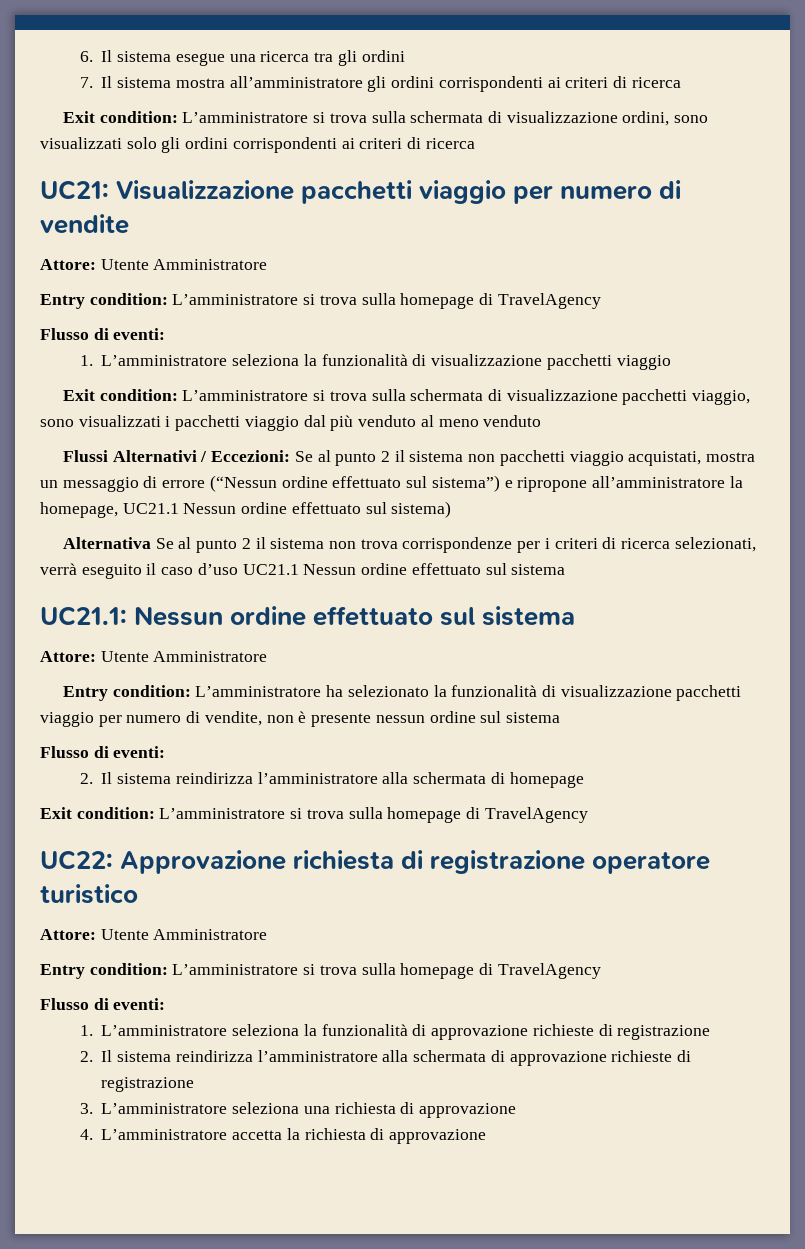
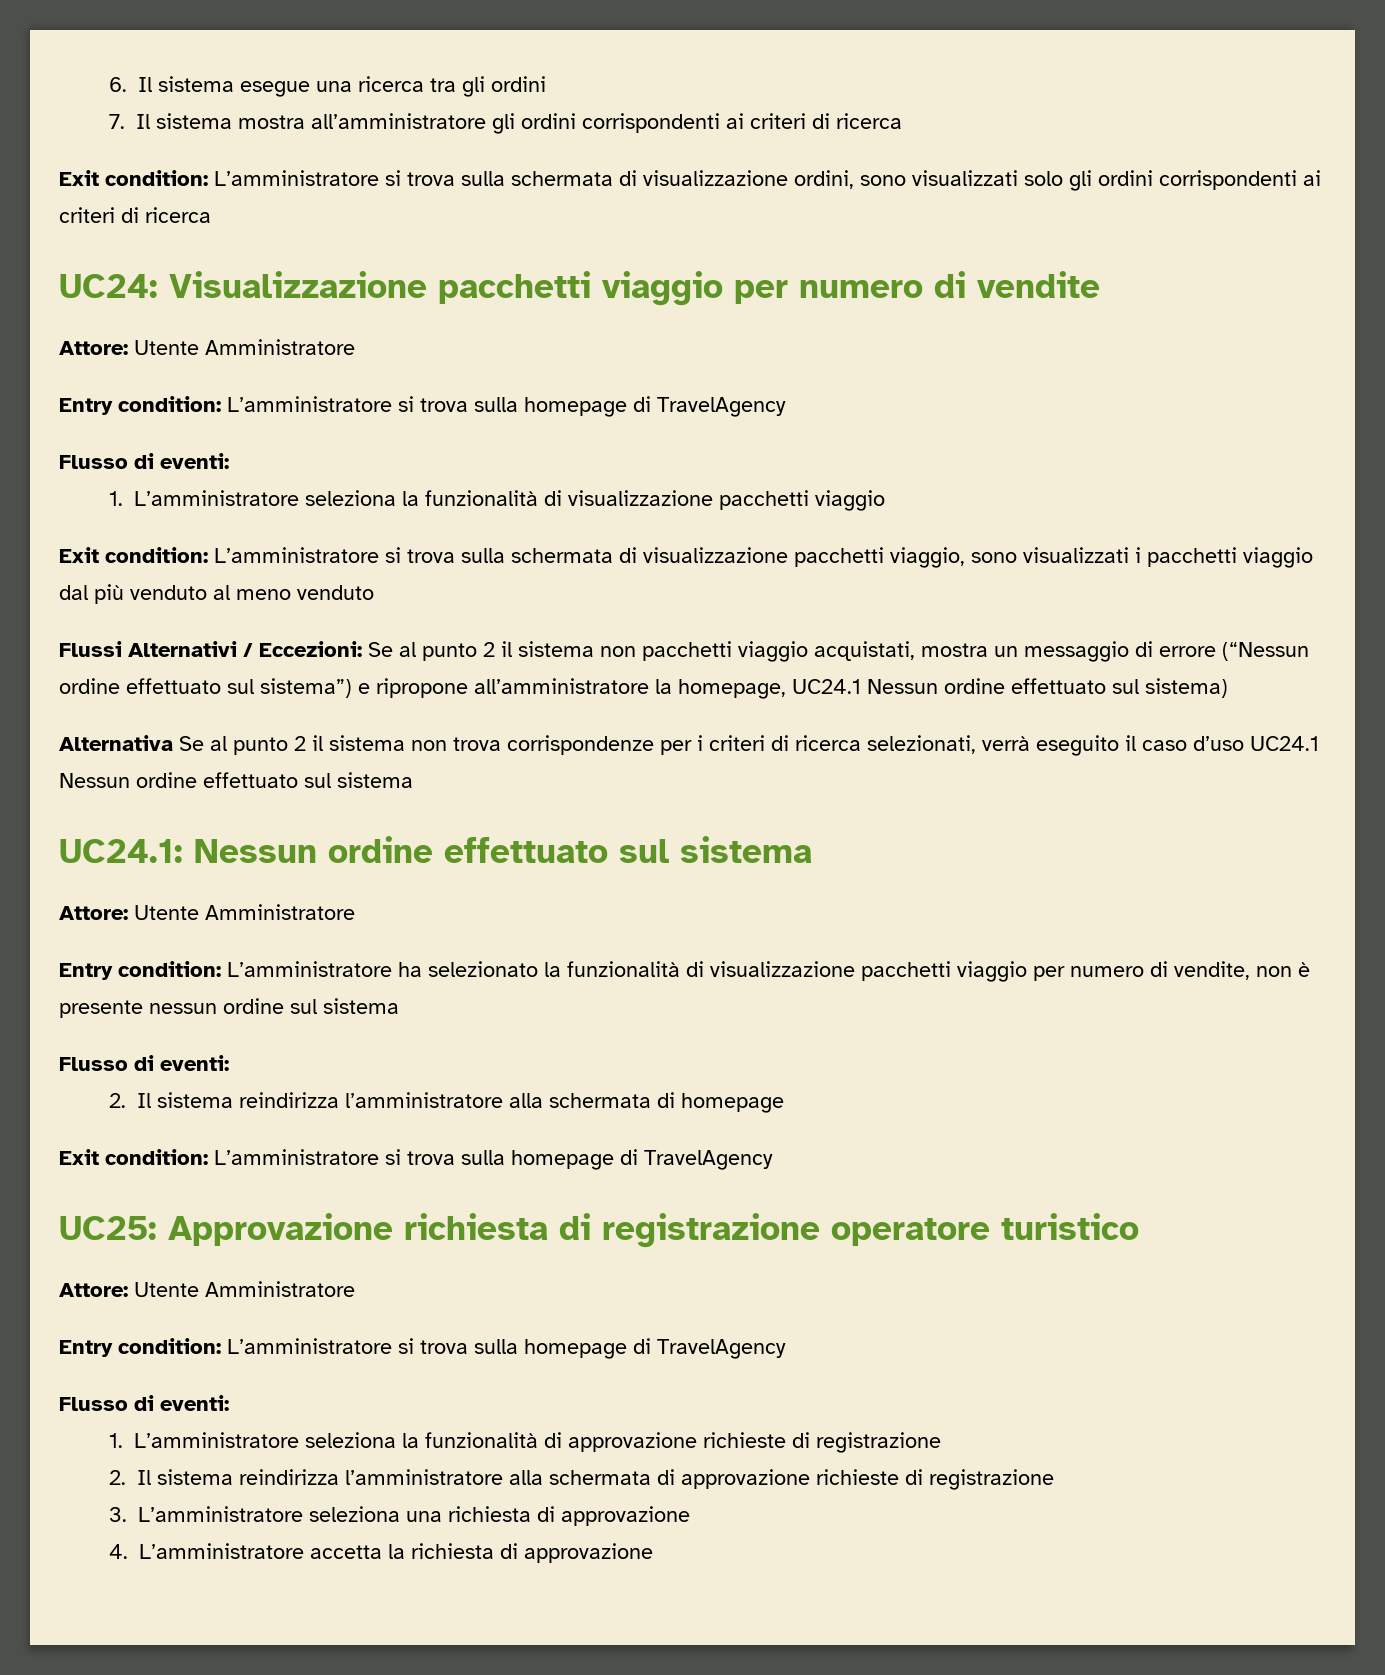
- UC21: Visualizzazione pacchetti viaggio per numero di vendite
+ UC24: Visualizzazione pacchetti viaggio per numero di vendite
- Flussi Alternativi / Eccezioni: Se al punto 2 il sistema non pacchetti viaggio acquistati, mostra un messaggio di errore (“Nessun ordine effettuato sul sistema”) e ripropone all’amministratore la homepage, UC21.1 Nessun ordine effettuato sul sistema)
+ Flussi Alternativi / Eccezioni: Se al punto 2 il sistema non pacchetti viaggio acquistati, mostra un messaggio di errore (“Nessun ordine effettuato sul sistema”) e ripropone all’amministratore la homepage, UC24.1 Nessun ordine effettuato sul sistema)
- Alternativa Se al punto 2 il sistema non trova corrispondenze per i criteri di ricerca selezionati, verrà eseguito il caso d’uso UC21.1 Nessun ordine effettuato sul sistema
- UC21.1: Nessun ordine effettuato sul sistema
+ Alternativa Se al punto 2 il sistema non trova corrispondenze per i criteri di ricerca selezionati, verrà eseguito il caso d’uso UC24.1 Nessun ordine effettuato sul sistema
+ UC24.1: Nessun ordine effettuato sul sistema
- UC22: Approvazione richiesta di registrazione operatore turistico
+ UC25: Approvazione richiesta di registrazione operatore turistico

